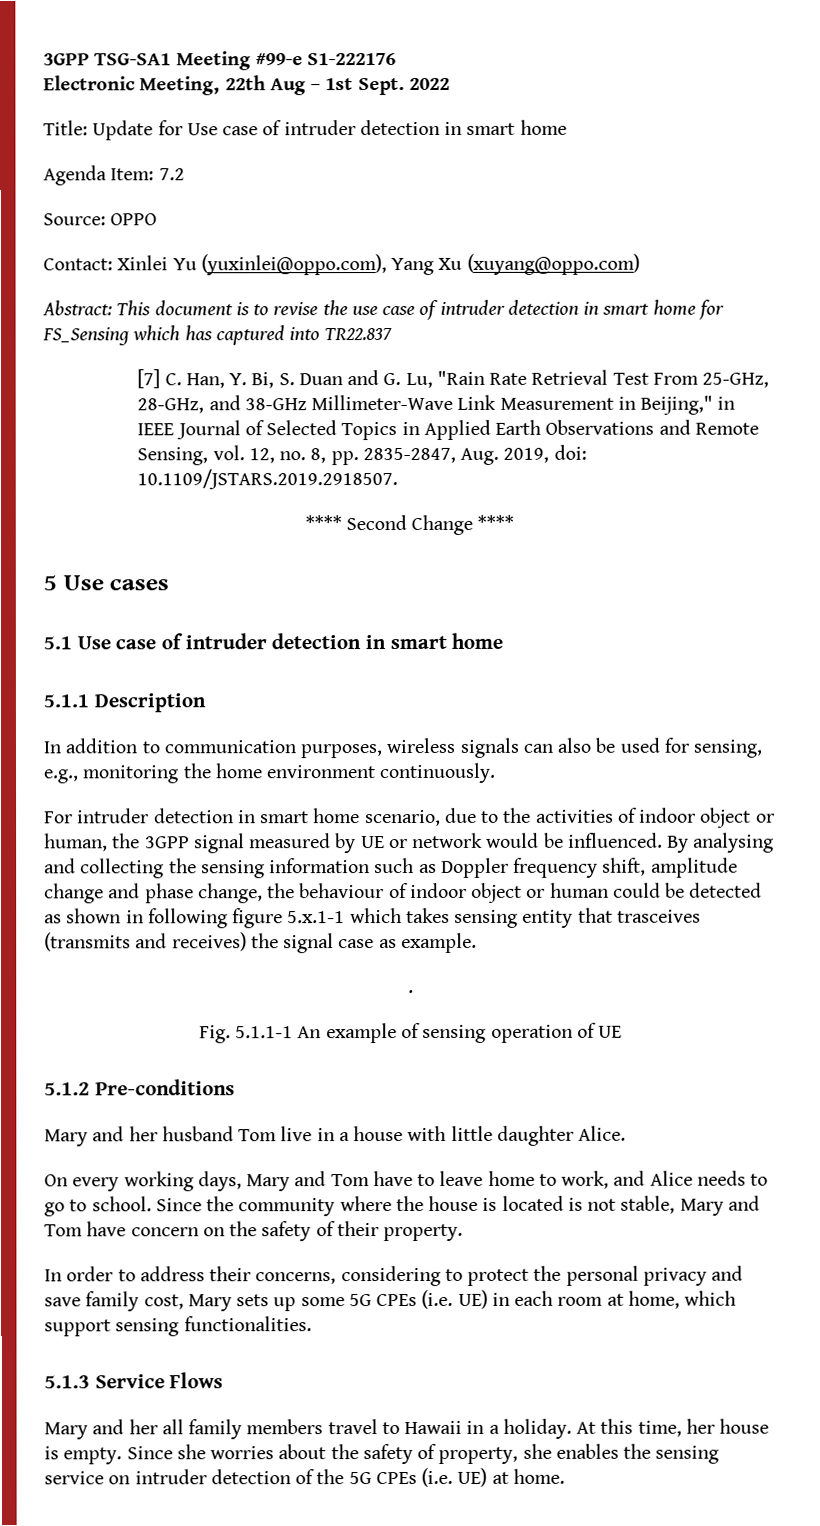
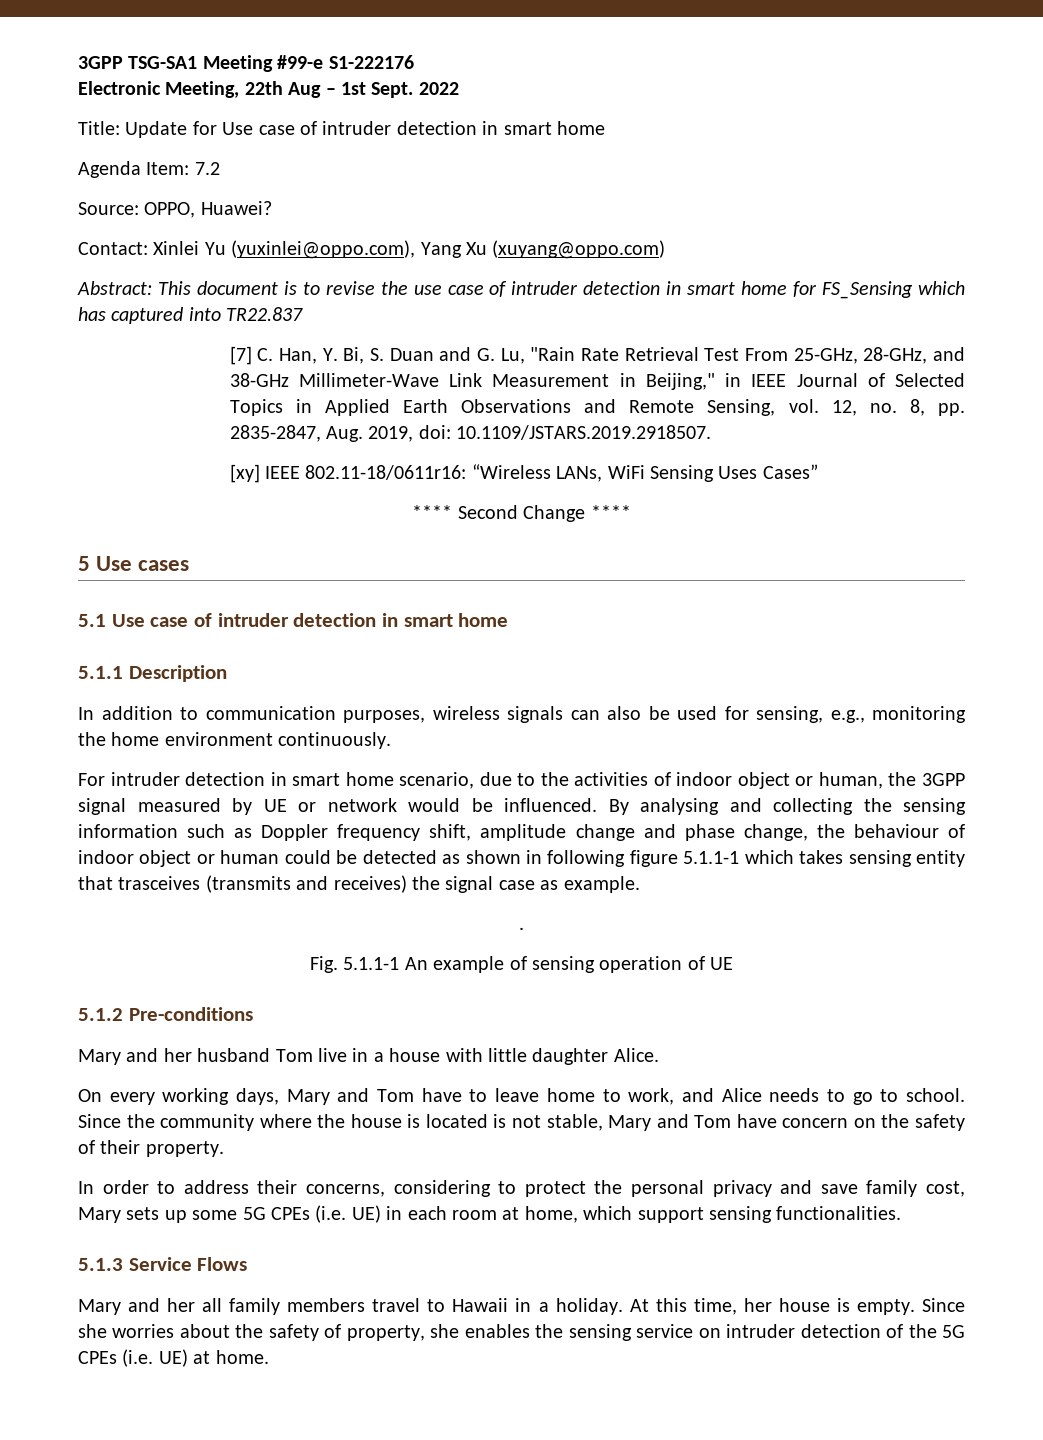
- Source: OPPO
+ Source: OPPO, Huawei?
+ [xy] IEEE 802.11-18/0611r16: “Wireless LANs, WiFi Sensing Uses Cases”
- By analysing and collecting the sensing information such as Doppler frequency shift, amplitude change and phase change, the behaviour of indoor object or human could be detected as shown in following figure 5.x.1-1 which takes sensing entity that trasceives (transmits and receives) the signal case as example.
+ By analysing and collecting the sensing information such as Doppler frequency shift, amplitude change and phase change, the behaviour of indoor object or human could be detected as shown in following figure 5.1.1-1 which takes sensing entity that trasceives (transmits and receives) the signal case as example.

